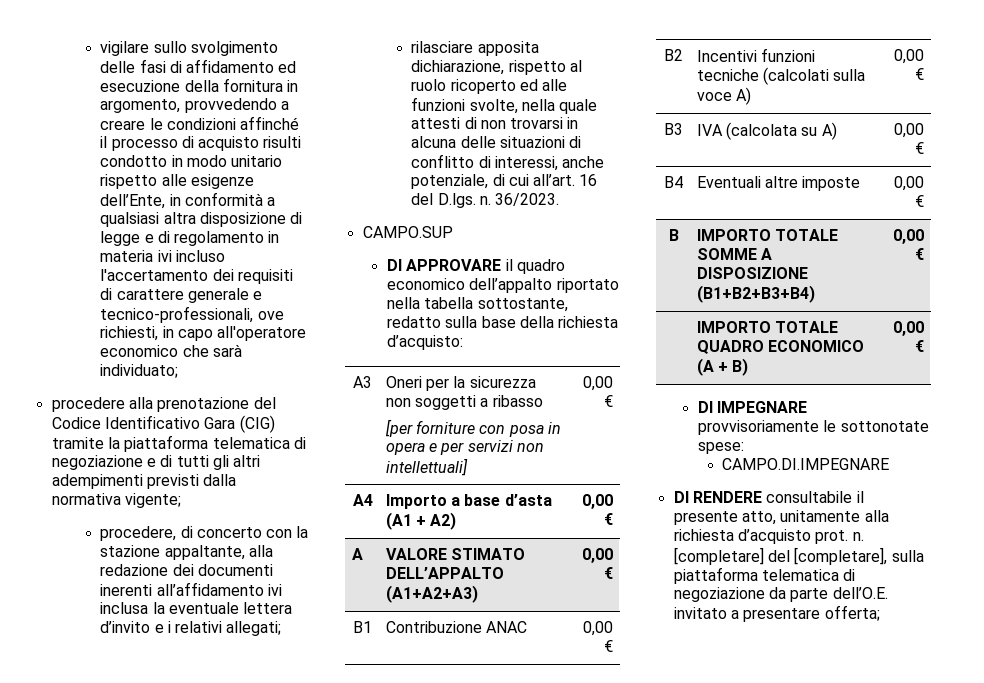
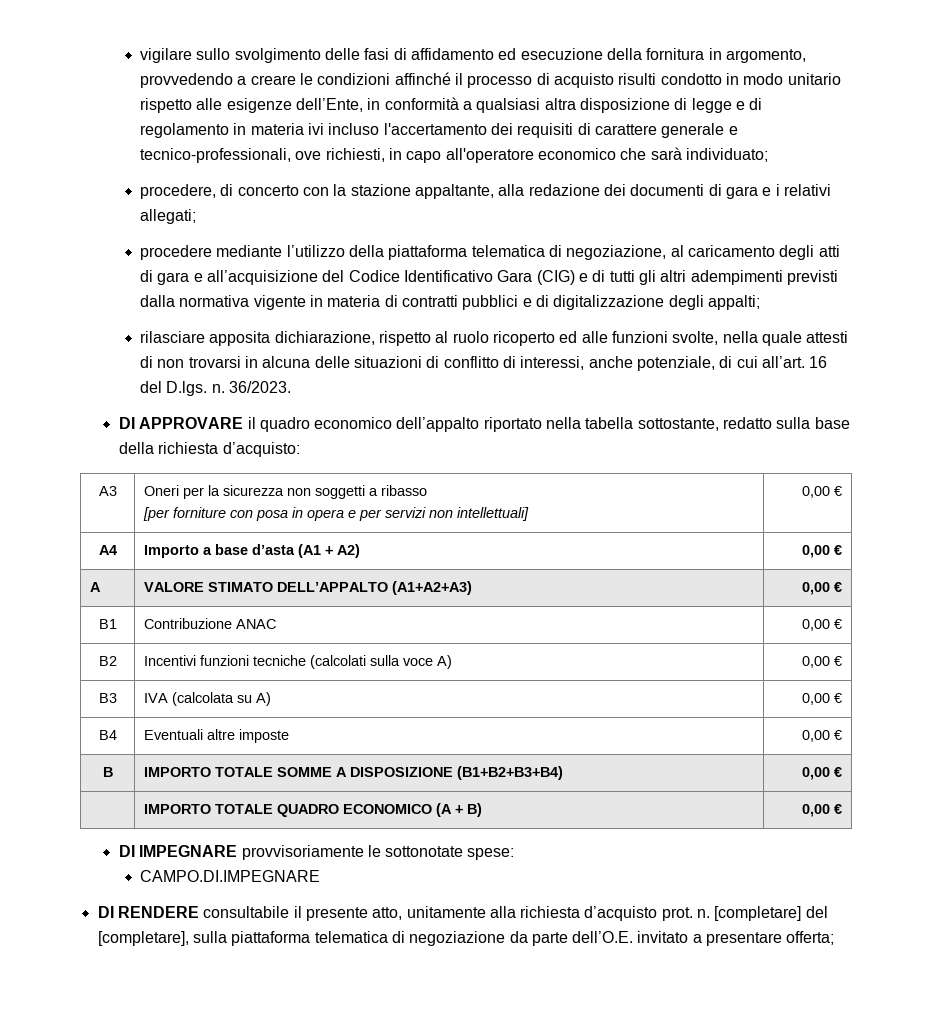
- procedere alla prenotazione del Codice Identificativo Gara (CIG) tramite la piattaforma telematica di negoziazione e di tutti gli altri adempimenti previsti dalla normativa vigente;
- procedere, di concerto con la stazione appaltante, alla redazione dei documenti inerenti all’affidamento ivi inclusa la eventuale lettera d’invito e i relativi allegati;
+ procedere, di concerto con la stazione appaltante, alla redazione dei documenti di gara e i relativi allegati;
+ procedere mediante l’utilizzo della piattaforma telematica di negoziazione, al caricamento degli atti di gara e all’acquisizione del Codice Identificativo Gara (CIG) e di tutti gli altri adempimenti previsti dalla normativa vigente in materia di contratti pubblici e di digitalizzazione degli appalti;
- CAMPO.SUP

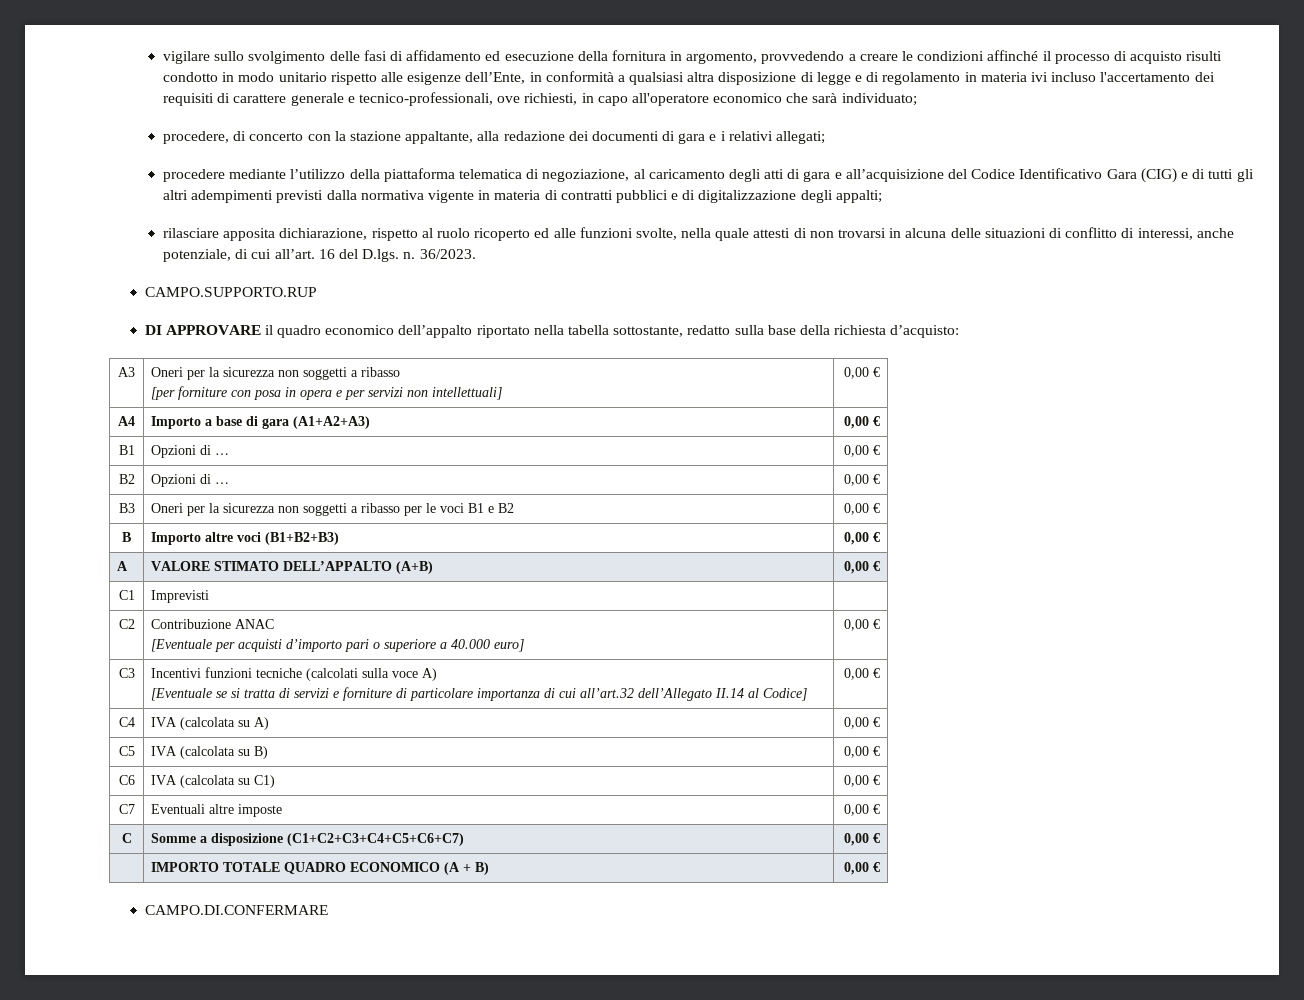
+ CAMPO.SUPPORTO.RUP
- A4 | Importo a base d’asta (A1 + A2) | 0,00 €
+ A4 | Importo a base di gara (A1+A2+A3) | 0,00 €
+ B1 | Opzioni di … | 0,00 €
+ B2 | Opzioni di … | 0,00 €
+ B3 | Oneri per la sicurezza non soggetti a ribasso per le voci B1 e B2 | 0,00 €
+ B | Importo altre voci (B1+B2+B3) | 0,00 €
- A | VALORE STIMATO DELL’APPALTO (A1+A2+A3) | 0,00 €
- B1 | Contribuzione ANAC | 0,00 €
- B2 | Incentivi funzioni tecniche (calcolati sulla voce A) | 0,00 €
- B3 | IVA (calcolata su A) | 0,00 €
+ A | VALORE STIMATO DELL’APPALTO (A+B) | 0,00 €
+ C1 | Imprevisti |
+ C2 | Contribuzione ANAC
+ [Eventuale per acquisti d’importo pari o superiore a 40.000 euro] | 0,00 €
+ C3 | Incentivi funzioni tecniche (calcolati sulla voce A)
+ [Eventuale se si tratta di servizi e forniture di particolare importanza di cui all’art.32 dell’Allegato II.14 al Codice] | 0,00 €
+ C4 | IVA (calcolata su A) | 0,00 €
- B4 | Eventuali altre imposte | 0,00 €
+ C5 | IVA (calcolata su B) | 0,00 €
+ C6 | IVA (calcolata su C1) | 0,00 €
+ C7 | Eventuali altre imposte | 0,00 €
- B | IMPORTO TOTALE SOMME A DISPOSIZIONE (B1+B2+B3+B4) | 0,00 €
+ C | Somme a disposizione (C1+C2+C3+C4+C5+C6+C7) | 0,00 €
- DI IMPEGNARE provvisoriamente le sottonotate spese:
- CAMPO.DI.IMPEGNARE
- DI RENDERE consultabile il presente atto, unitamente alla richiesta d’acquisto prot. n. [completare] del [completare], sulla piattaforma telematica di negoziazione da parte dell’O.E. invitato a presentare offerta;
+ CAMPO.DI.CONFERMARE

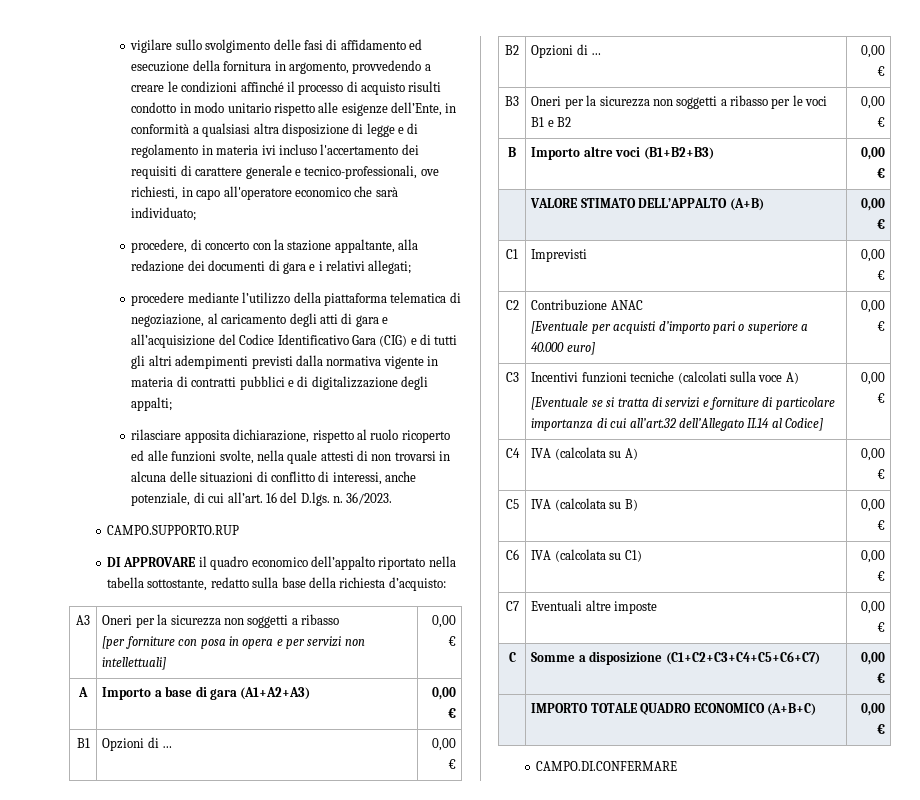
- A4 | Importo a base di gara (A1+A2+A3) | 0,00 €
+ A | Importo a base di gara (A1+A2+A3) | 0,00 €
- A | VALORE STIMATO DELL’APPALTO (A+B) | 0,00 €
+ | VALORE STIMATO DELL’APPALTO (A+B) | 0,00 €
- C1 | Imprevisti |
+ C1 | Imprevisti | 0,00 €
- | IMPORTO TOTALE QUADRO ECONOMICO (A + B) | 0,00 €
+ | IMPORTO TOTALE QUADRO ECONOMICO (A+B+C) | 0,00 €

